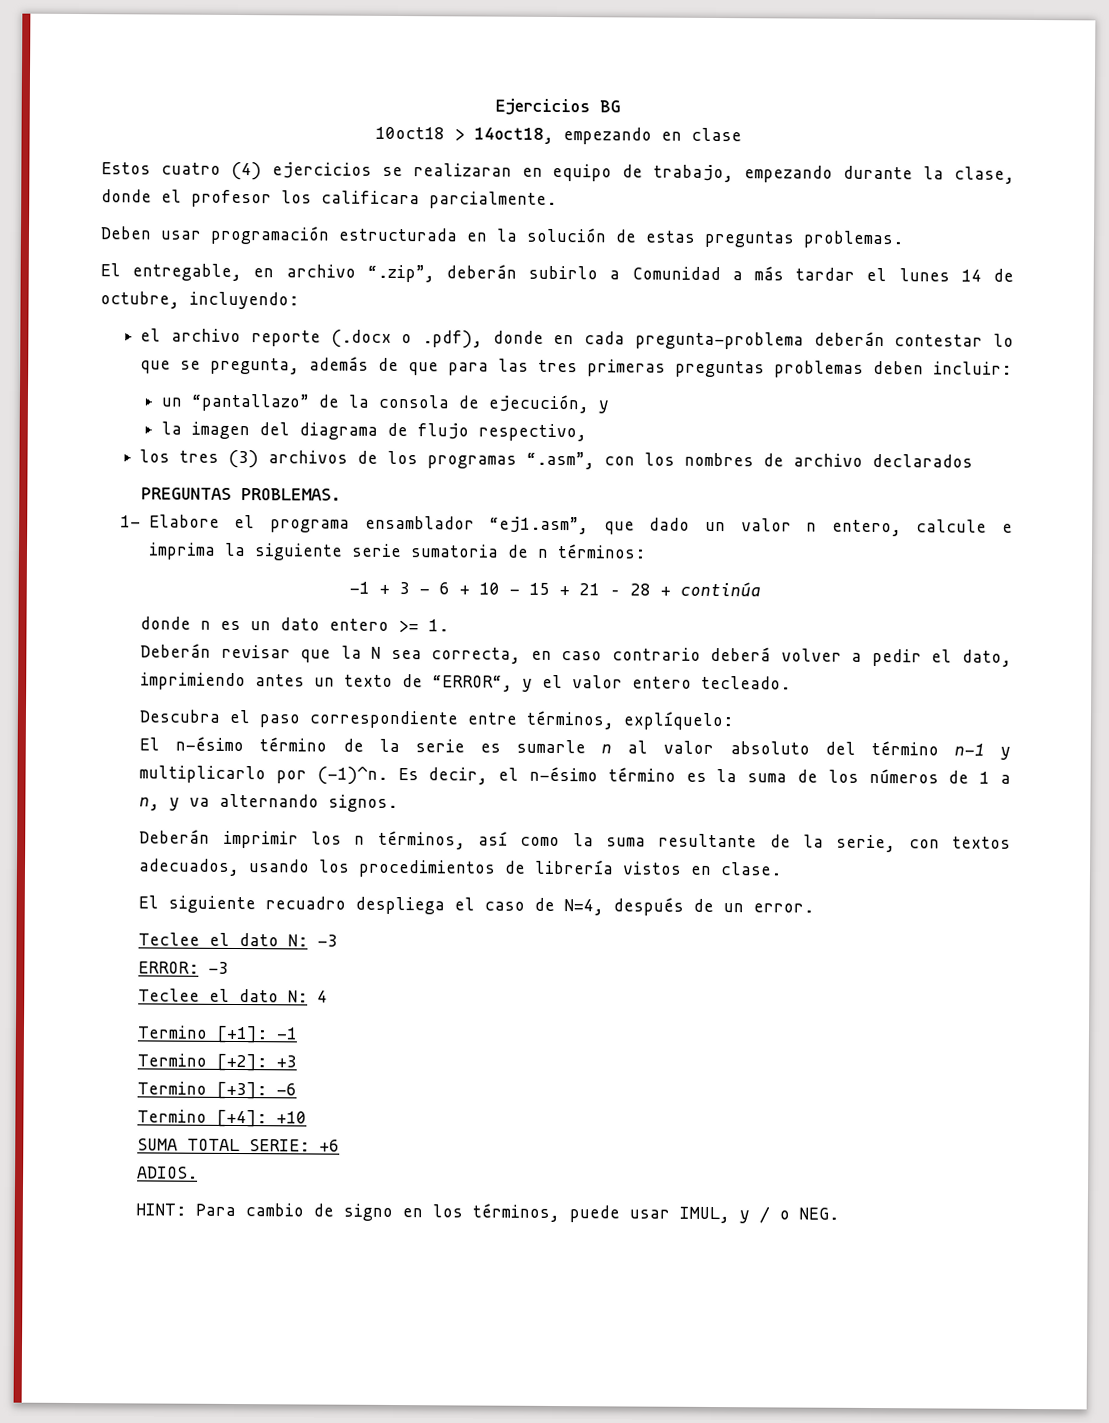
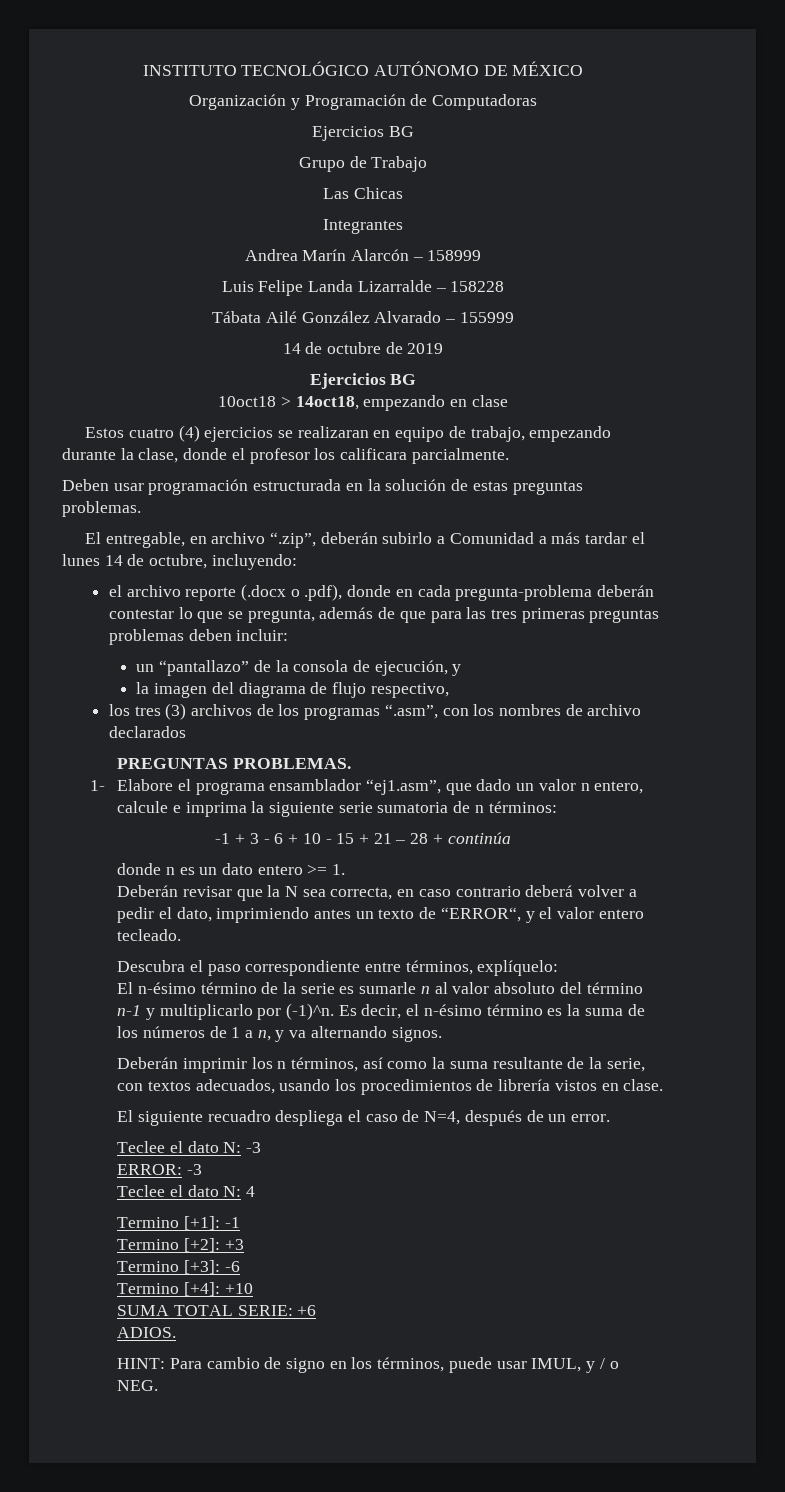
+ INSTITUTO TECNOLÓGICO AUTÓNOMO DE MÉXICO
+ Organización y Programación de Computadoras
+ Ejercicios BG
+ Grupo de Trabajo
+ Las Chicas
+ Integrantes
+ Andrea Marín Alarcón – 158999
+ Luis Felipe Landa Lizarralde – 158228
+ Tábata Ailé González Alvarado – 155999
+ 14 de octubre de 2019

